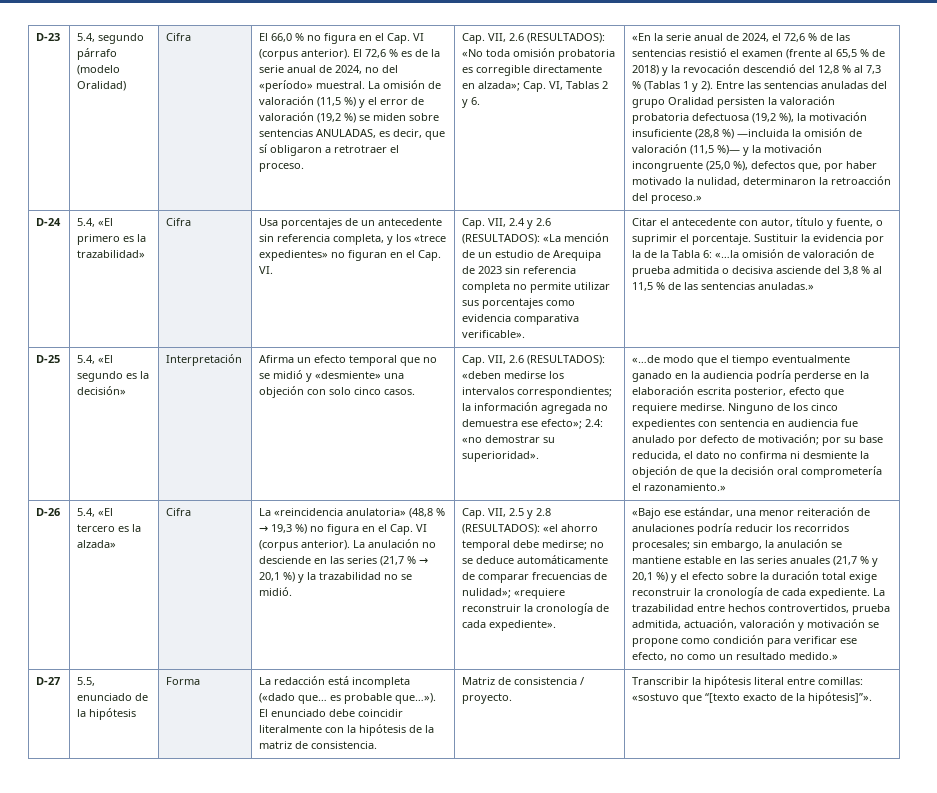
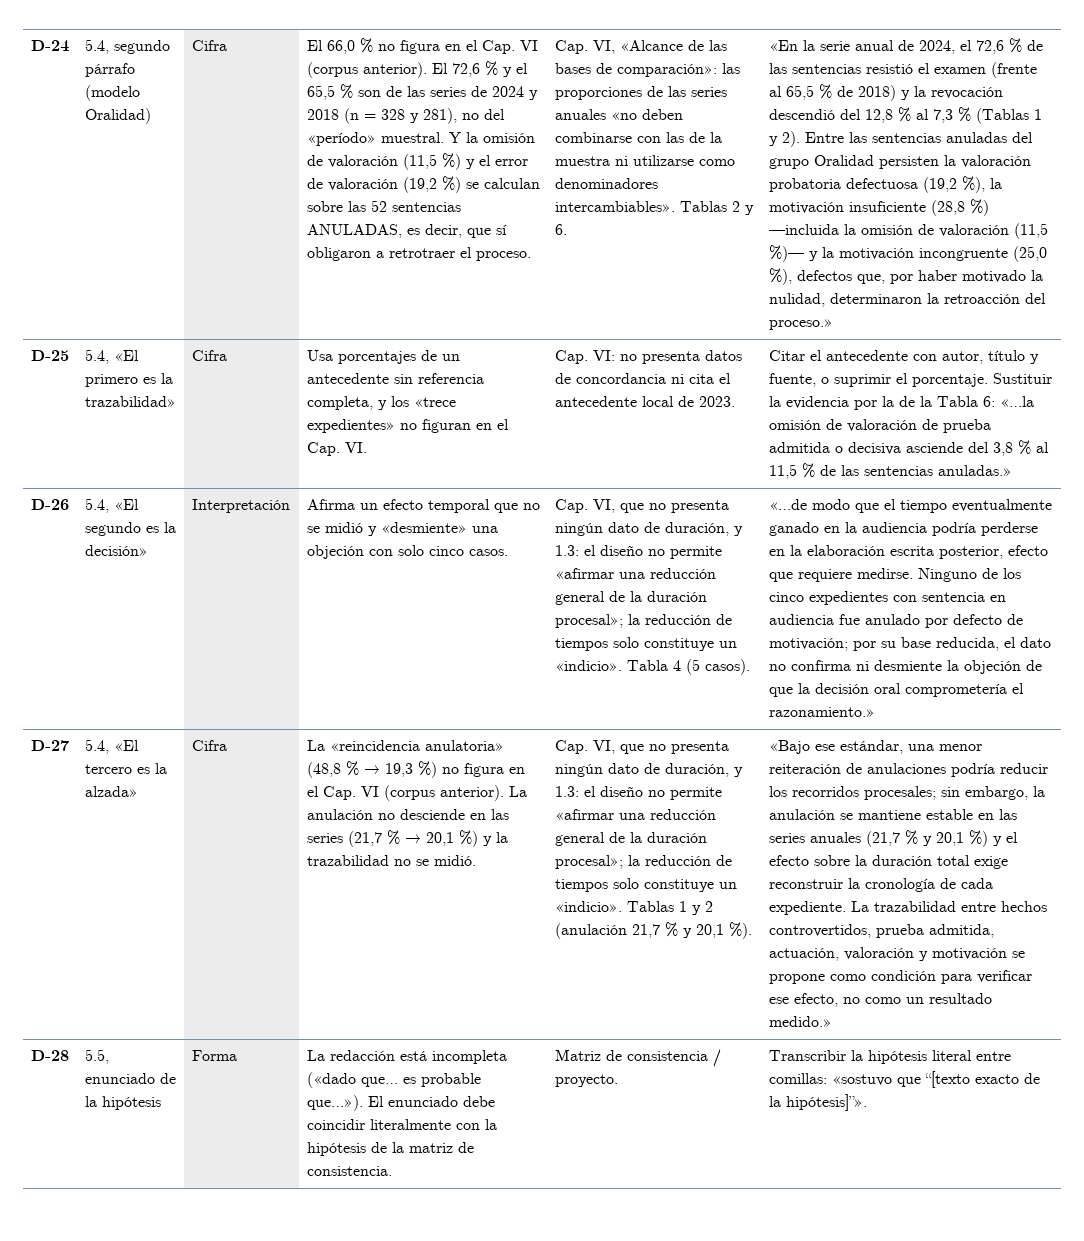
- D-23
+ D-24
- El 72,6 % es de la serie anual de 2024, no del «período» muestral.
+ El 72,6 % y el 65,5 % son de las series de 2024 y 2018 (n = 328 y 281), no del «período» muestral.
- La omisión de valoración (11,5 %) y el error de valoración (19,2 %) se miden sobre sentencias ANULADAS, es decir, que sí obligaron a retrotraer el proceso.
+ Y la omisión de valoración (11,5 %) y el error de valoración (19,2 %) se calculan sobre las 52 sentencias ANULADAS, es decir, que sí obligaron a retrotraer el proceso.
- Cap. VII, 2.6 (RESULTADOS): «No toda omisión probatoria es corregible directamente en alzada»; Cap. VI, Tablas 2 y 6.
+ Cap. VI, «Alcance de las bases de comparación»: las proporciones de las series anuales «no deben combinarse con las de la muestra ni utilizarse como denominadores intercambiables». Tablas 2 y 6.
- D-24
+ D-25
- Cap. VII, 2.4 y 2.6 (RESULTADOS): «La mención de un estudio de Arequipa de 2023 sin referencia completa no permite utilizar sus porcentajes como evidencia comparativa verificable».
+ Cap. VI: no presenta datos de concordancia ni cita el antecedente local de 2023.
- D-25
+ D-26
- Cap. VII, 2.6 (RESULTADOS): «deben medirse los intervalos correspondientes; la información agregada no demuestra ese efecto»; 2.4: «no demostrar su superioridad».
+ Cap. VI, que no presenta ningún dato de duración, y 1.3: el diseño no permite «afirmar una reducción general de la duración procesal»; la reducción de tiempos solo constituye un «indicio». Tabla 4 (5 casos).
- D-26
+ D-27
- Cap. VII, 2.5 y 2.8 (RESULTADOS): «el ahorro temporal debe medirse; no se deduce automáticamente de comparar frecuencias de nulidad»; «requiere reconstruir la cronología de cada expediente».
+ Cap. VI, que no presenta ningún dato de duración, y 1.3: el diseño no permite «afirmar una reducción general de la duración procesal»; la reducción de tiempos solo constituye un «indicio». Tablas 1 y 2 (anulación 21,7 % y 20,1 %).
- D-27
+ D-28

